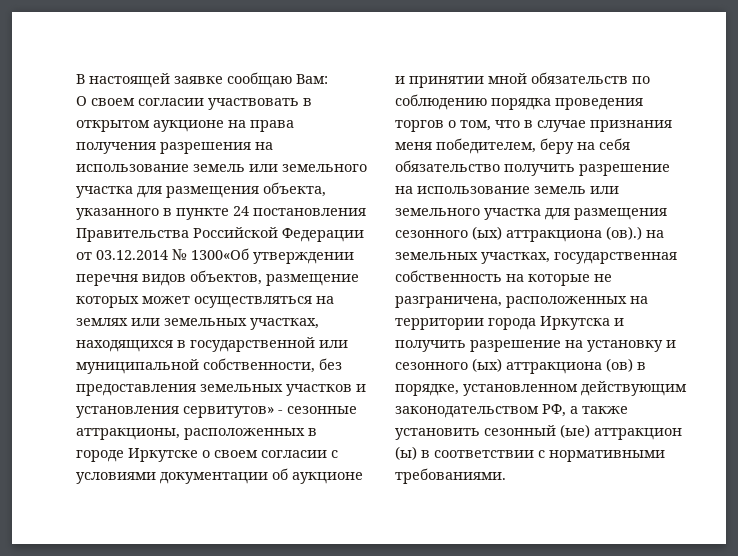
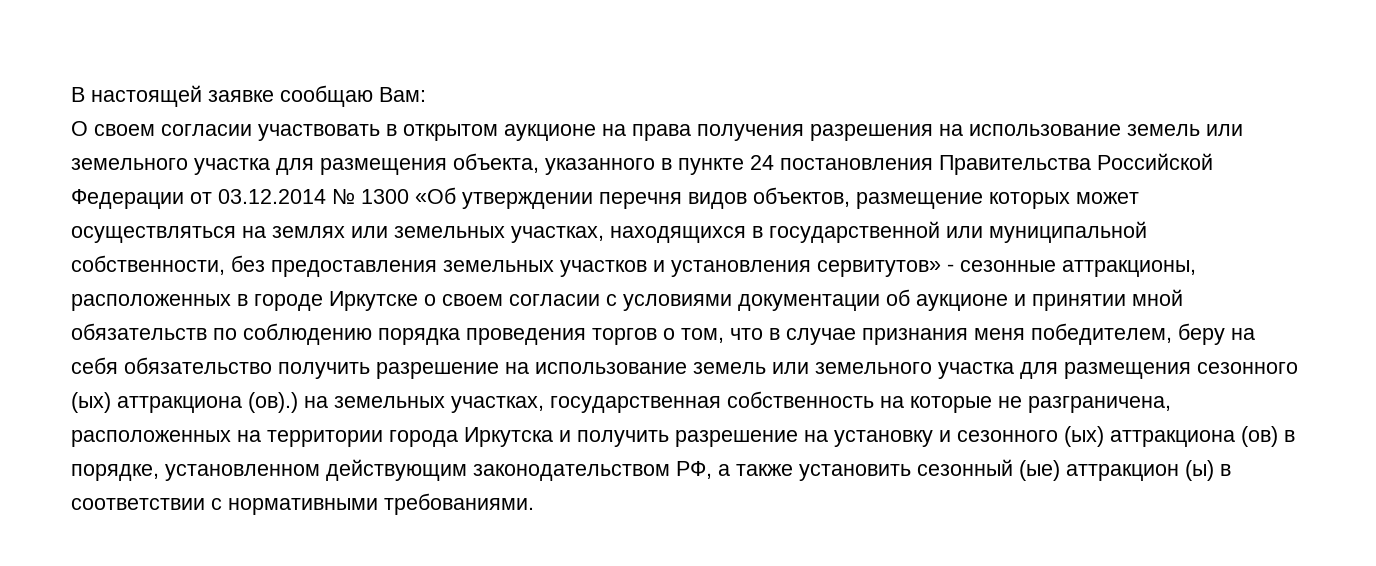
- О своем согласии участвовать в открытом аукционе на права получения разрешения на использование земель или земельного участка для размещения объекта, указанного в пункте 24 постановления Правительства Российской Федерации от 03.12.2014 № 1300«Об утверждении перечня видов объектов, размещение которых может осуществляться на землях или земельных участках, находящихся в государственной или муниципальной собственности, без предоставления земельных участков и установления сервитутов» - сезонные аттракционы, расположенных в городе Иркутске о своем согласии с условиями документации об аукционе и принятии мной обязательств по соблюдению порядка проведения торгов о том, что в случае признания меня победителем, беру на себя обязательство получить разрешение на использование земель или земельного участка для размещения сезонного (ых) аттракциона (ов).) на земельных участках, государственная собственность на которые не разграничена, расположенных на территории города Иркутска и получить разрешение на установку и сезонного (ых) аттракциона (ов) в порядке, установленном действующим законодательством РФ, а также установить сезонный (ые) аттракцион (ы) в соответствии с нормативными требованиями.
+ О своем согласии участвовать в открытом аукционе на права получения разрешения на использование земель или земельного участка для размещения объекта, указанного в пункте 24 постановления Правительства Российской Федерации от 03.12.2014 № 1300 «Об утверждении перечня видов объектов, размещение которых может осуществляться на землях или земельных участках, находящихся в государственной или муниципальной собственности, без предоставления земельных участков и установления сервитутов» - сезонные аттракционы, расположенных в городе Иркутске о своем согласии с условиями документации об аукционе и принятии мной обязательств по соблюдению порядка проведения торгов о том, что в случае признания меня победителем, беру на себя обязательство получить разрешение на использование земель или земельного участка для размещения сезонного (ых) аттракциона (ов).) на земельных участках, государственная собственность на которые не разграничена, расположенных на территории города Иркутска и получить разрешение на установку и сезонного (ых) аттракциона (ов) в порядке, установленном действующим законодательством РФ, а также установить сезонный (ые) аттракцион (ы) в соответствии с нормативными требованиями.

